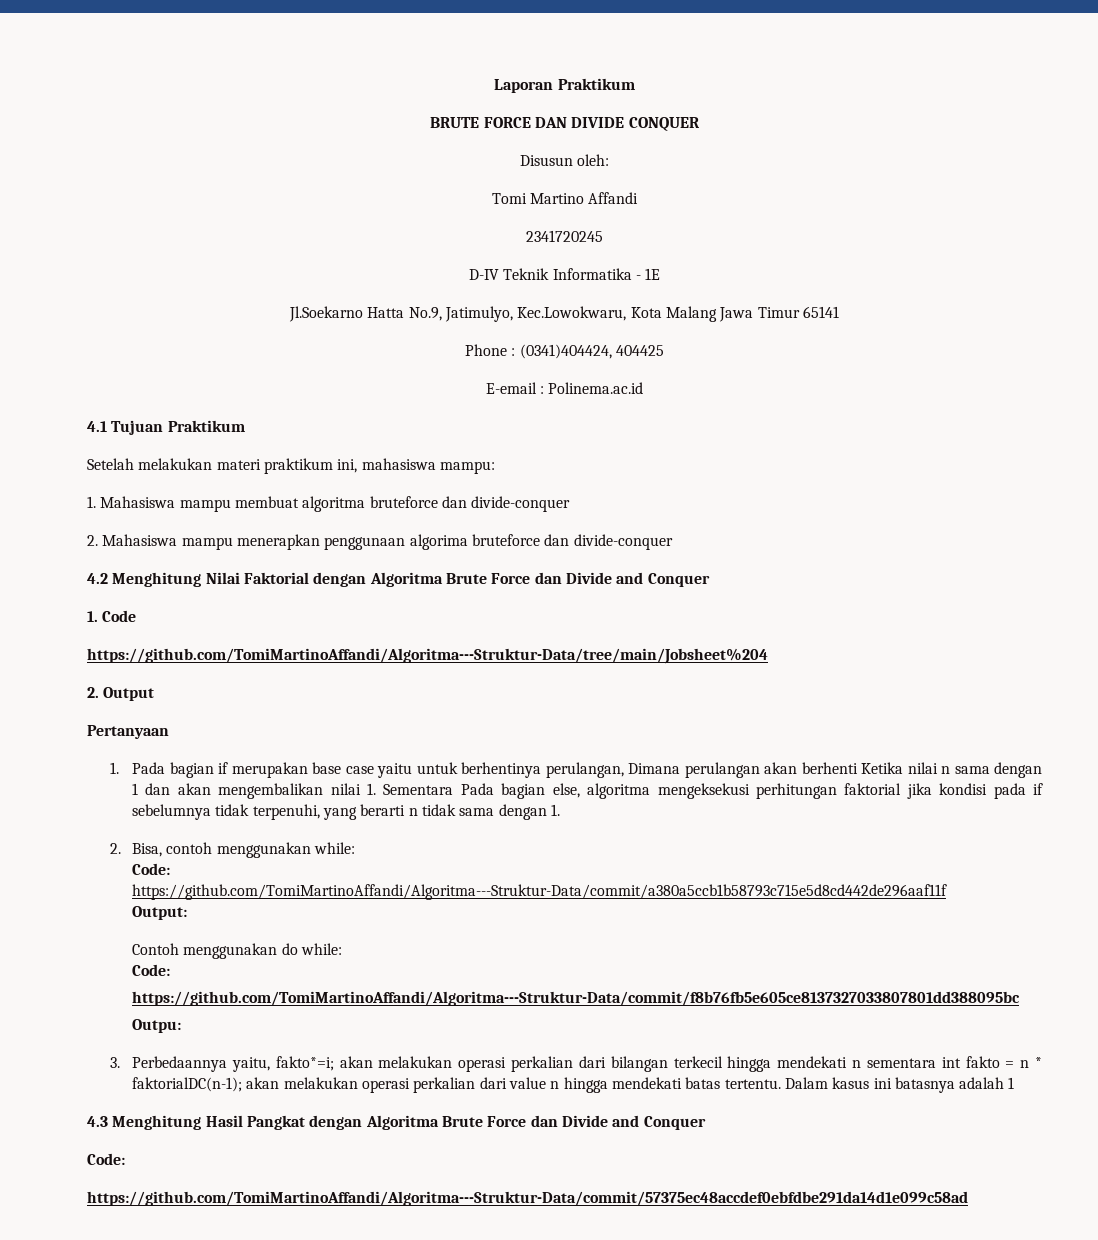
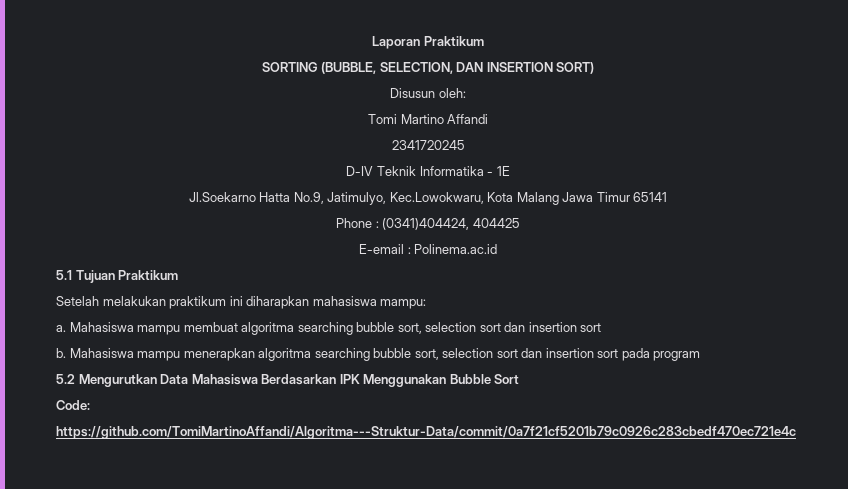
- BRUTE FORCE DAN DIVIDE CONQUER
+ SORTING (BUBBLE, SELECTION, DAN INSERTION SORT)
- 4.1 Tujuan Praktikum
+ 5.1 Tujuan Praktikum
- Setelah melakukan materi praktikum ini, mahasiswa mampu:
+ Setelah melakukan praktikum ini diharapkan mahasiswa mampu:
- 1. Mahasiswa mampu membuat algoritma bruteforce dan divide-conquer
- 2. Mahasiswa mampu menerapkan penggunaan algorima bruteforce dan divide-conquer
- 4.2 Menghitung Nilai Faktorial dengan Algoritma Brute Force dan Divide and Conquer
- 1. Code
- https://github.com/TomiMartinoAffandi/Algoritma---Struktur-Data/tree/main/Jobsheet%204
- 2. Output
- Pertanyaan
- 1. Pada bagian if merupakan base case yaitu untuk berhentinya perulangan, Dimana perulangan akan berhenti Ketika nilai n sama dengan 1 dan akan mengembalikan nilai 1. Sementara Pada bagian else, algoritma mengeksekusi perhitungan faktorial jika kondisi pada if sebelumnya tidak terpenuhi, yang berarti n tidak sama dengan 1.
- 2. Bisa, contoh menggunakan while:
+ a. Mahasiswa mampu membuat algoritma searching bubble sort, selection sort dan insertion sort
+ b. Mahasiswa mampu menerapkan algoritma searching bubble sort, selection sort dan insertion sort pada program
+ 5.2 Mengurutkan Data Mahasiswa Berdasarkan IPK Menggunakan Bubble Sort
  Code:
- https://github.com/TomiMartinoAffandi/Algoritma---Struktur-Data/commit/a380a5ccb1b58793c715e5d8cd442de296aaf11f
- Output:
- Contoh menggunakan do while:
- Code:
- https://github.com/TomiMartinoAffandi/Algoritma---Struktur-Data/commit/f8b76fb5e605ce8137327033807801dd388095bc
- Outpu:
- 3. Perbedaannya yaitu, fakto*=i; akan melakukan operasi perkalian dari bilangan terkecil hingga mendekati n sementara int fakto = n * faktorialDC(n-1); akan melakukan operasi perkalian dari value n hingga mendekati batas tertentu. Dalam kasus ini batasnya adalah 1
- 4.3 Menghitung Hasil Pangkat dengan Algoritma Brute Force dan Divide and Conquer
- Code:
- https://github.com/TomiMartinoAffandi/Algoritma---Struktur-Data/commit/57375ec48accdef0ebfdbe291da14d1e099c58ad
+ https://github.com/TomiMartinoAffandi/Algoritma---Struktur-Data/commit/0a7f21cf5201b79c0926c283cbedf470ec721e4c

